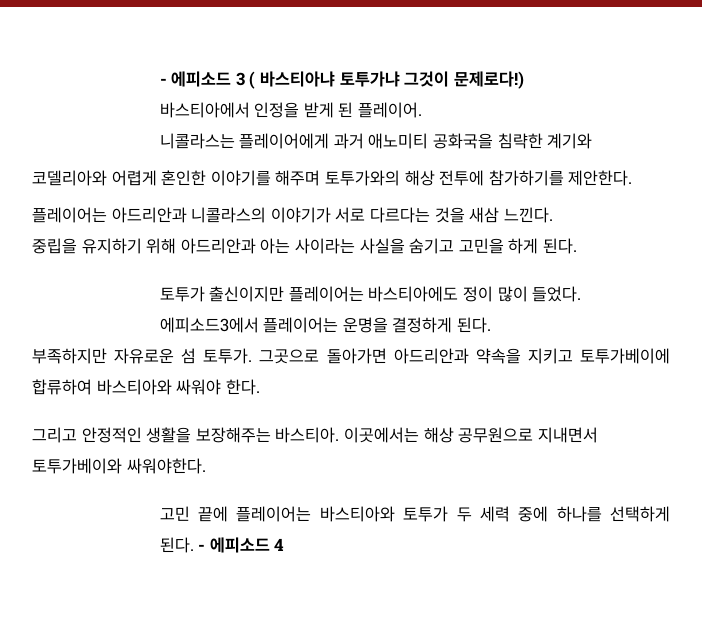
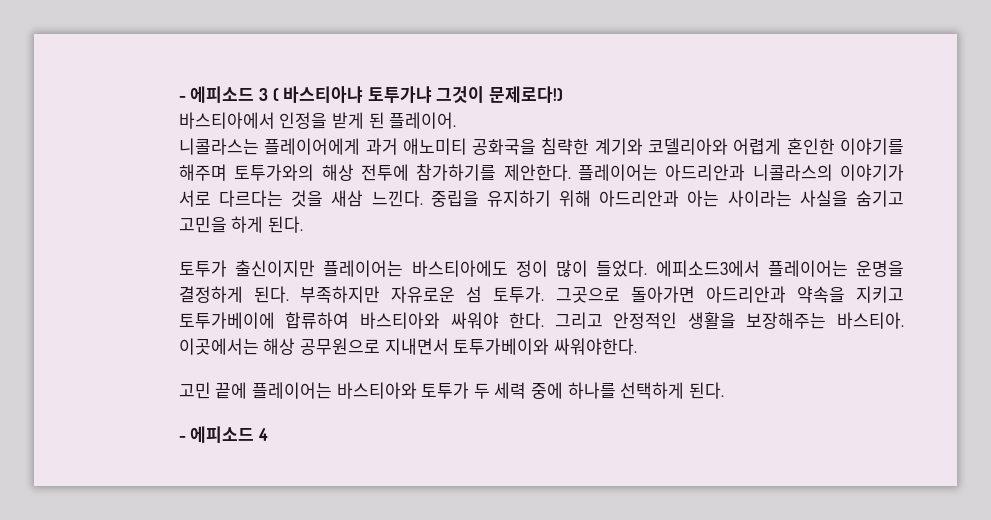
- 니콜라스는 플레이어에게 과거 애노미티 공화국을 침략한 계기와
- 코델리아와 어렵게 혼인한 이야기를 해주며 토투가와의 해상 전투에 참가하기를 제안한다.
- 플레이어는 아드리안과 니콜라스의 이야기가 서로 다르다는 것을 새삼 느낀다.
- 중립을 유지하기 위해 아드리안과 아는 사이라는 사실을 숨기고 고민을 하게 된다.
+ 니콜라스는 플레이어에게 과거 애노미티 공화국을 침략한 계기와 코델리아와 어렵게 혼인한 이야기를 해주며 토투가와의 해상 전투에 참가하기를 제안한다. 플레이어는 아드리안과 니콜라스의 이야기가 서로 다르다는 것을 새삼 느낀다. 중립을 유지하기 위해 아드리안과 아는 사이라는 사실을 숨기고 고민을 하게 된다.
- 에피소드3에서 플레이어는 운명을 결정하게 된다.
- 부족하지만 자유로운 섬 토투가.
+ 에피소드3에서 플레이어는 운명을 결정하게 된다. 부족하지만 자유로운 섬 토투가.
- 그곳으로 돌아가면 아드리안과 약속을 지키고 토투가베이에 합류하여 바스티아와 싸워야 한다.
- 그리고 안정적인 생활을 보장해주는 바스티아.
+ 그곳으로 돌아가면 아드리안과 약속을 지키고 토투가베이에 합류하여 바스티아와 싸워야 한다. 그리고 안정적인 생활을 보장해주는 바스티아.
- 고민 끝에 플레이어는 바스티아와 토투가 두 세력 중에 하나를 선택하게 된다. - 에피소드 4
+ 고민 끝에 플레이어는 바스티아와 토투가 두 세력 중에 하나를 선택하게 된다.
+ - 에피소드 4

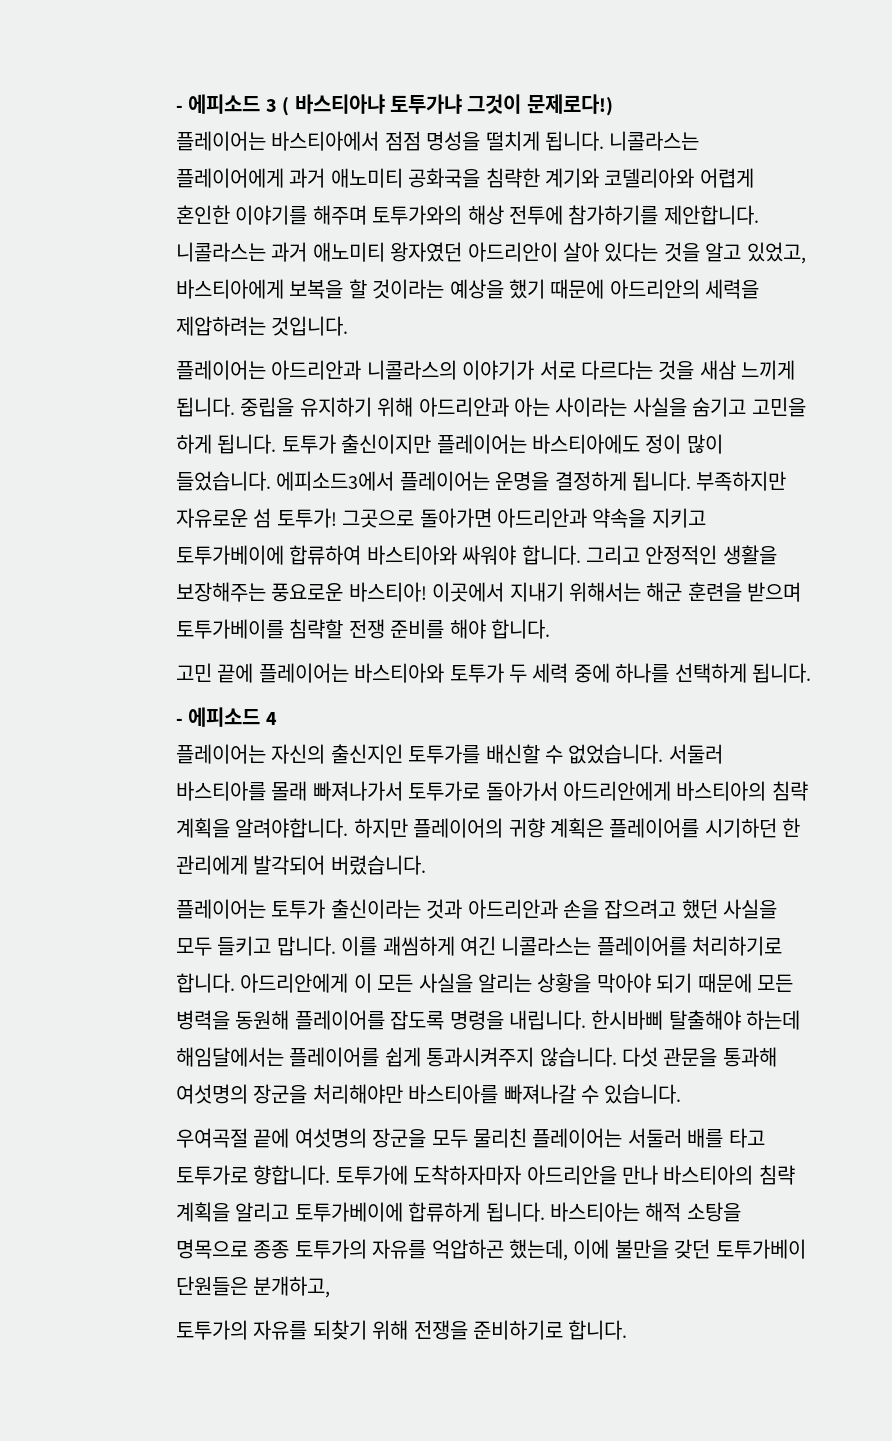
- 바스티아에서 인정을 받게 된 플레이어.
- 니콜라스는 플레이어에게 과거 애노미티 공화국을 침략한 계기와 코델리아와 어렵게 혼인한 이야기를 해주며 토투가와의 해상 전투에 참가하기를 제안한다. 플레이어는 아드리안과 니콜라스의 이야기가 서로 다르다는 것을 새삼 느낀다.
+ 플레이어는 바스티아에서 점점 명성을 떨치게 됩니다. 니콜라스는 플레이어에게 과거 애노미티 공화국을 침략한 계기와 코델리아와 어렵게 혼인한 이야기를 해주며 토투가와의 해상 전투에 참가하기를 제안합니다. 니콜라스는 과거 애노미티 왕자였던 아드리안이 살아 있다는 것을 알고 있었고, 바스티아에게 보복을 할 것이라는 예상을 했기 때문에 아드리안의 세력을 제압하려는 것입니다.
+ 플레이어는 아드리안과 니콜라스의 이야기가 서로 다르다는 것을 새삼 느끼게 됩니다.
- 중립을 유지하기 위해 아드리안과 아는 사이라는 사실을 숨기고 고민을 하게 된다.
- 토투가 출신이지만 플레이어는 바스티아에도 정이 많이 들었다.
+ 중립을 유지하기 위해 아드리안과 아는 사이라는 사실을 숨기고 고민을 하게 됩니다. 토투가 출신이지만 플레이어는 바스티아에도 정이 많이 들었습니다.
- 에피소드3에서 플레이어는 운명을 결정하게 된다.
+ 에피소드3에서 플레이어는 운명을 결정하게 됩니다.
- 부족하지만 자유로운 섬 토투가.
+ 부족하지만 자유로운 섬 토투가!
- 그곳으로 돌아가면 아드리안과 약속을 지키고 토투가베이에 합류하여 바스티아와 싸워야 한다.
+ 그곳으로 돌아가면 아드리안과 약속을 지키고 토투가베이에 합류하여 바스티아와 싸워야 합니다.
- 그리고 안정적인 생활을 보장해주는 바스티아. 이곳에서는 해상 공무원으로 지내면서 토투가베이와 싸워야한다.
+ 그리고 안정적인 생활을 보장해주는 풍요로운 바스티아! 이곳에서 지내기 위해서는 해군 훈련을 받으며 토투가베이를 침략할 전쟁 준비를 해야 합니다.
- 고민 끝에 플레이어는 바스티아와 토투가 두 세력 중에 하나를 선택하게 된다.
+ 고민 끝에 플레이어는 바스티아와 토투가 두 세력 중에 하나를 선택하게 됩니다.
+ 플레이어는 자신의 출신지인 토투가를 배신할 수 없었습니다. 서둘러 바스티아를 몰래 빠져나가서 토투가로 돌아가서 아드리안에게 바스티아의 침략 계획을 알려야합니다. 하지만 플레이어의 귀향 계획은 플레이어를 시기하던 한 관리에게 발각되어 버렸습니다.
+ 플레이어는 토투가 출신이라는 것과 아드리안과 손을 잡으려고 했던 사실을 모두 들키고 맙니다. 이를 괘씸하게 여긴 니콜라스는 플레이어를 처리하기로 합니다. 아드리안에게 이 모든 사실을 알리는 상황을 막아야 되기 때문에 모든 병력을 동원해 플레이어를 잡도록 명령을 내립니다. 한시바삐 탈출해야 하는데 해임달에서는 플레이어를 쉽게 통과시켜주지 않습니다. 다섯 관문을 통과해 여섯명의 장군을 처리해야만 바스티아를 빠져나갈 수 있습니다.
+ 우여곡절 끝에 여섯명의 장군을 모두 물리친 플레이어는 서둘러 배를 타고 토투가로 향합니다. 토투가에 도착하자마자 아드리안을 만나 바스티아의 침략 계획을 알리고 토투가베이에 합류하게 됩니다. 바스티아는 해적 소탕을 명목으로 종종 토투가의 자유를 억압하곤 했는데, 이에 불만을 갖던 토투가베이 단원들은 분개하고,
+ 토투가의 자유를 되찾기 위해 전쟁을 준비하기로 합니다.

